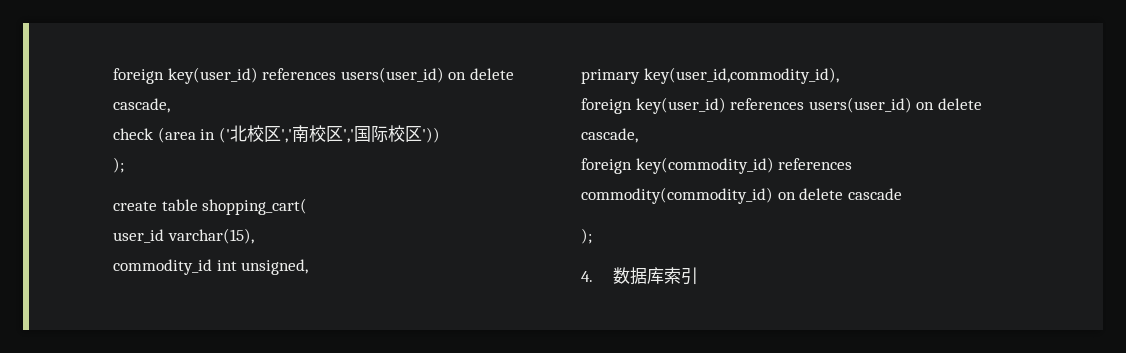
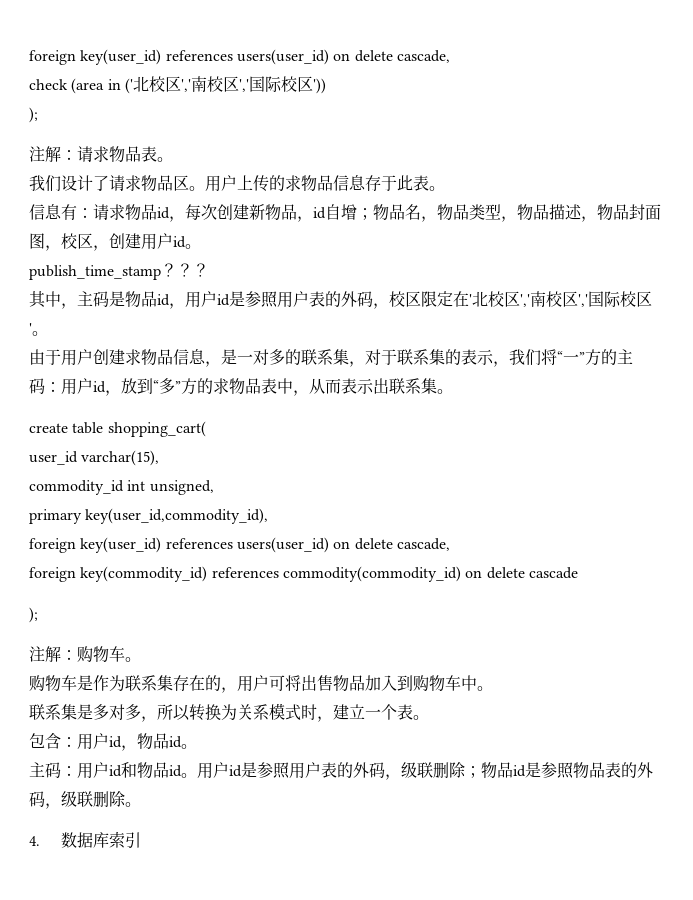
+ 注解：请求物品表。
+ 我们设计了请求物品区。用户上传的求物品信息存于此表。
+ 信息有：请求物品id，每次创建新物品，id自增；物品名，物品类型，物品描述，物品封面图，校区，创建用户id。
+ publish_time_stamp？？？
+ 其中，主码是物品id，用户id是参照用户表的外码，校区限定在'北校区','南校区','国际校区'。
+ 由于用户创建求物品信息，是一对多的联系集，对于联系集的表示，我们将“一”方的主码：用户id，放到“多”方的求物品表中，从而表示出联系集。
+ 注解：购物车。
+ 购物车是作为联系集存在的，用户可将出售物品加入到购物车中。
+ 联系集是多对多，所以转换为关系模式时，建立一个表。
+ 包含：用户id，物品id。
+ 主码：用户id和物品id。用户id是参照用户表的外码，级联删除；物品id是参照物品表的外码，级联删除。

